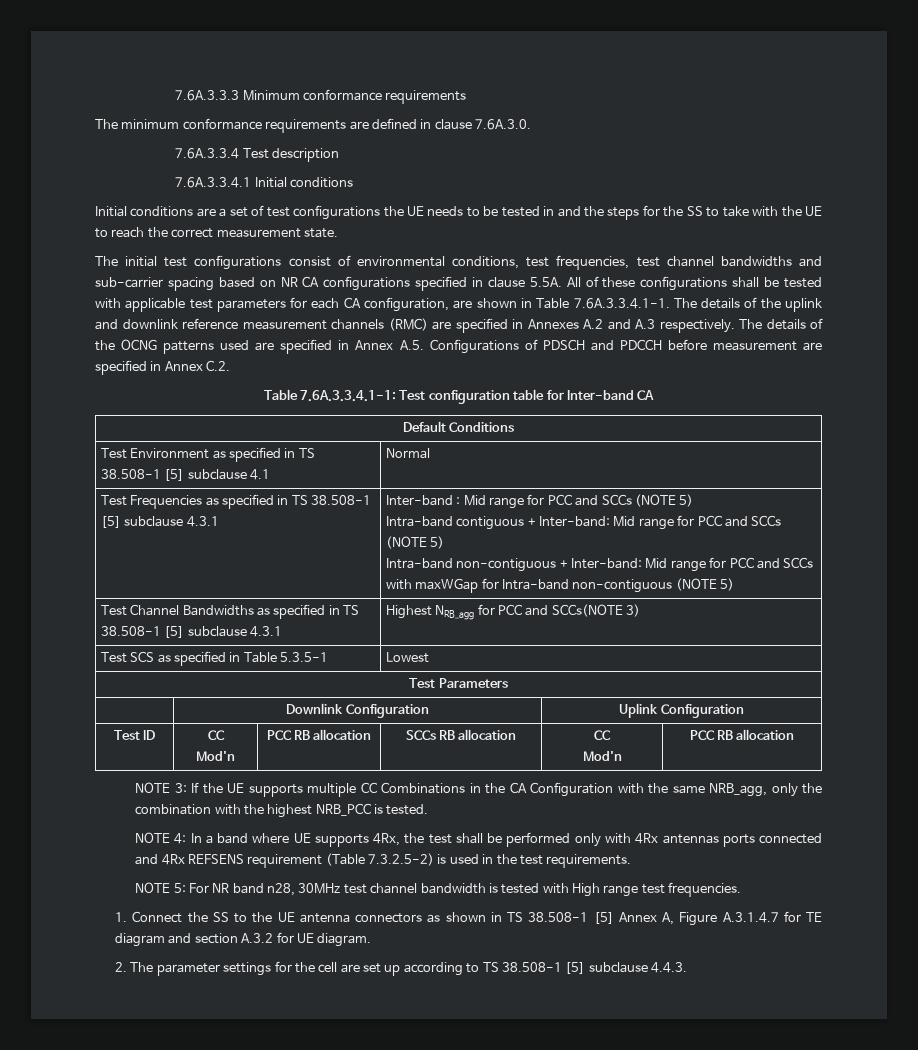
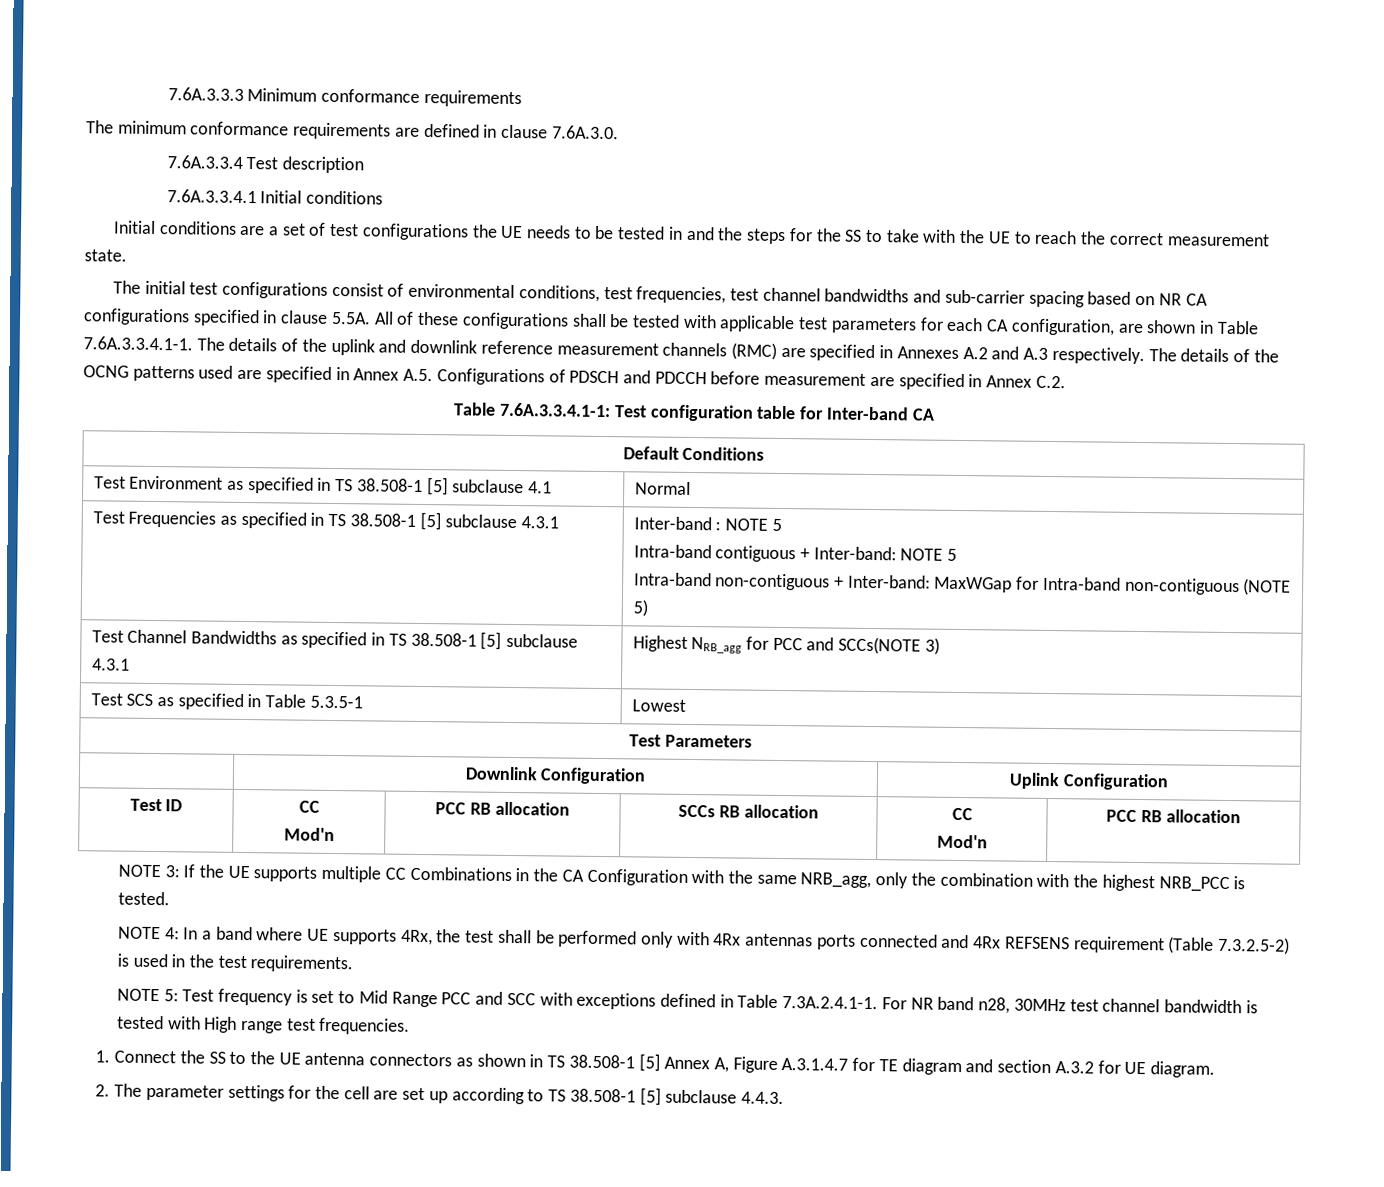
- Inter-band : Mid range for PCC and SCCs (NOTE 5)
- Intra-band contiguous + Inter-band: Mid range for PCC and SCCs (NOTE 5)
- Intra-band non-contiguous + Inter-band: Mid range for PCC and SCCs with maxWGap for Intra-band non-contiguous (NOTE 5)
+ Inter-band : NOTE 5
+ Intra-band contiguous + Inter-band: NOTE 5
+ Intra-band non-contiguous + Inter-band: MaxWGap for Intra-band non-contiguous (NOTE 5)
- NOTE 5: For NR band n28, 30MHz test channel bandwidth is tested with High range test frequencies.
+ NOTE 5: Test frequency is set to Mid Range PCC and SCC with exceptions defined in Table 7.3A.2.4.1-1. For NR band n28, 30MHz test channel bandwidth is tested with High range test frequencies.

